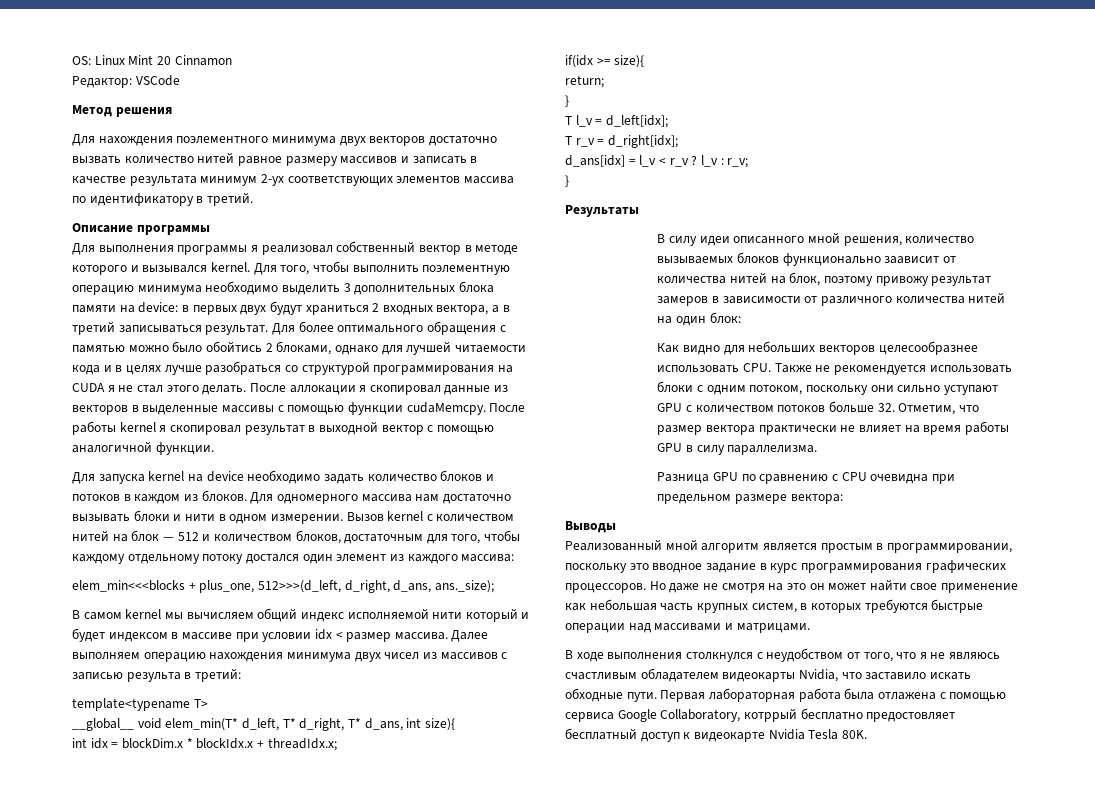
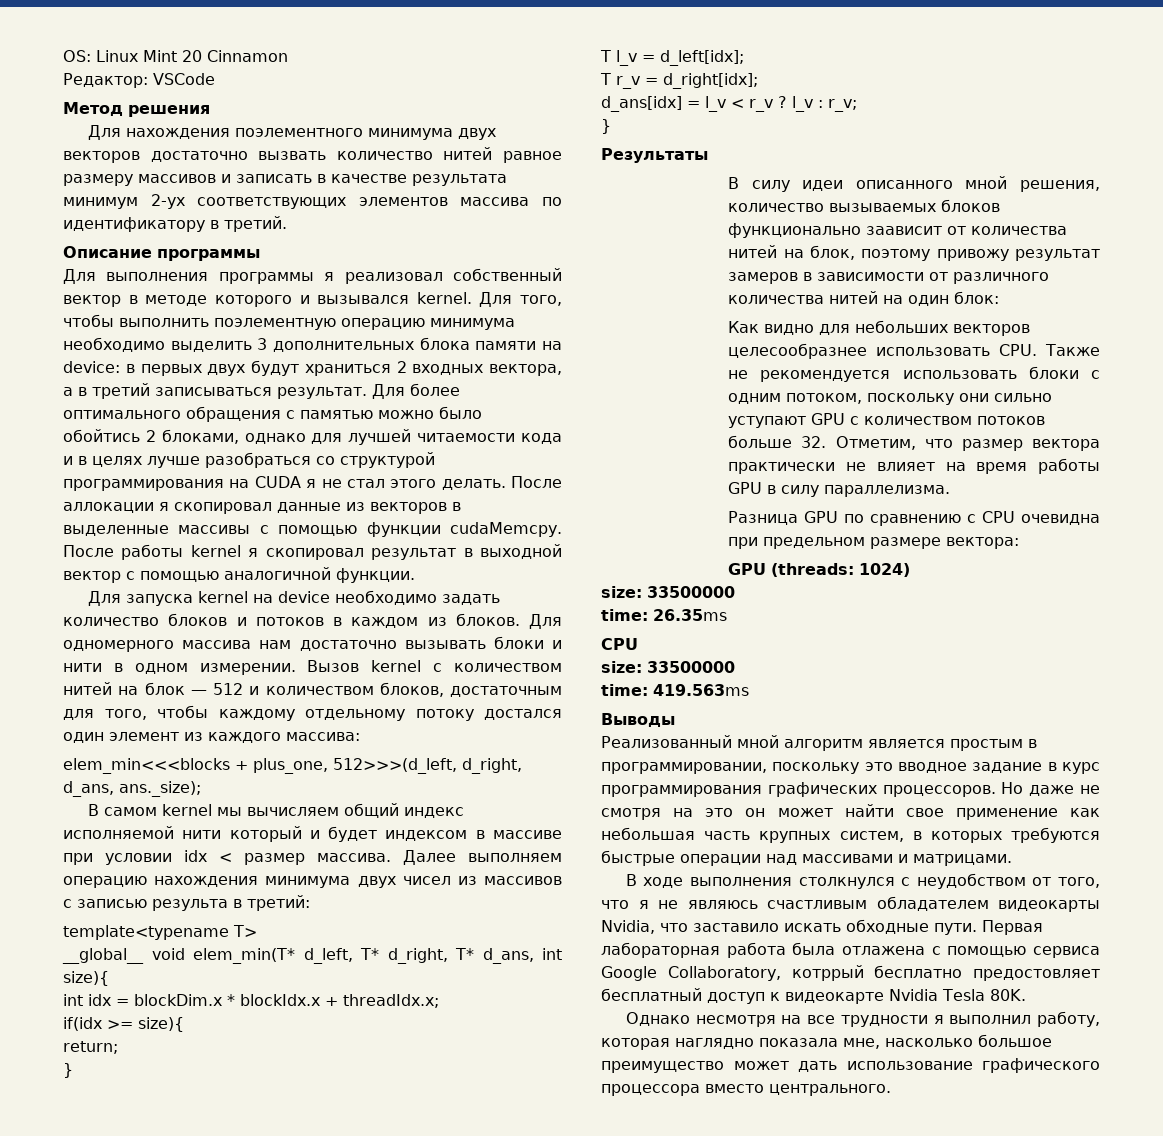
+ GPU (threads: 1024)
+ size: 33500000
+ time: 26.35ms
+ CPU
+ size: 33500000
+ time: 419.563ms
+ Однако несмотря на все трудности я выполнил работу, которая наглядно показала мне, насколько большое преимущество может дать использование графического процессора вместо центрального.

